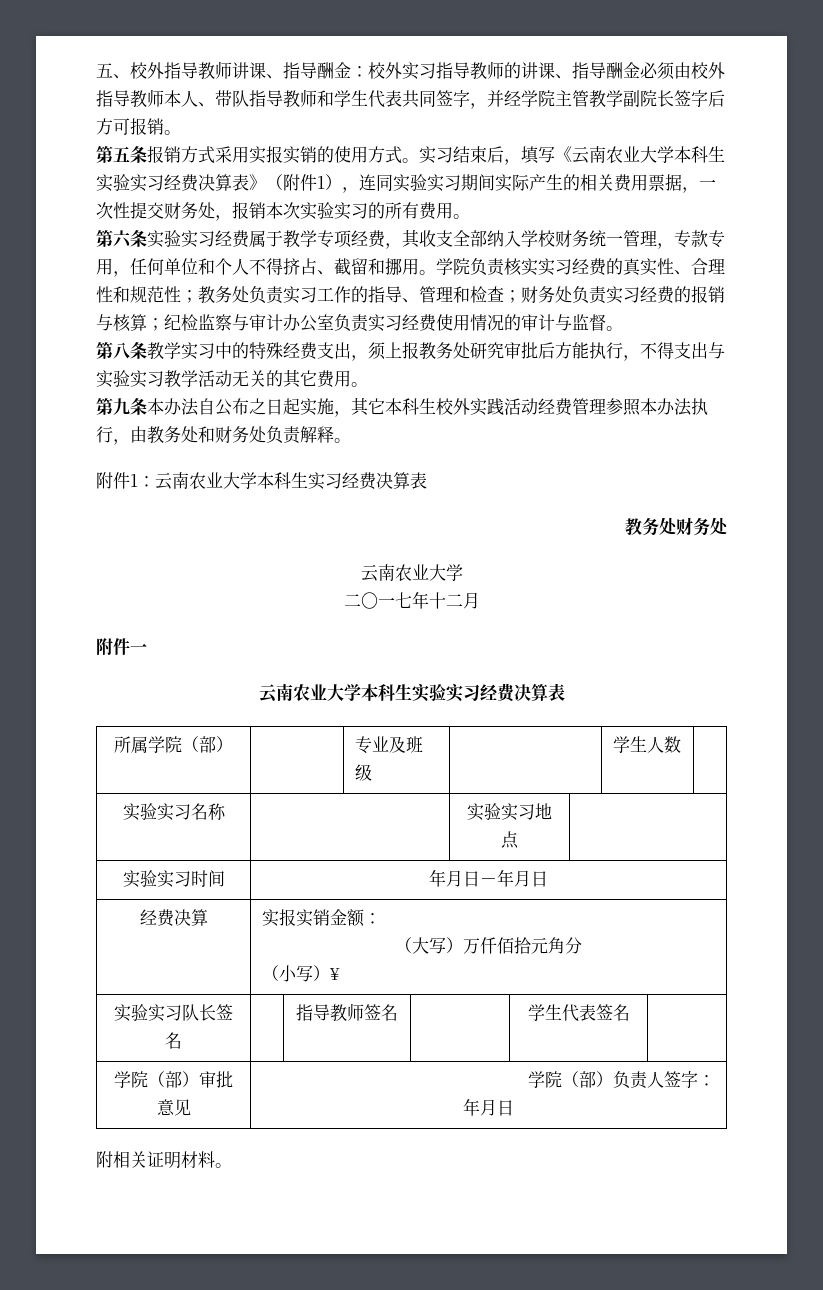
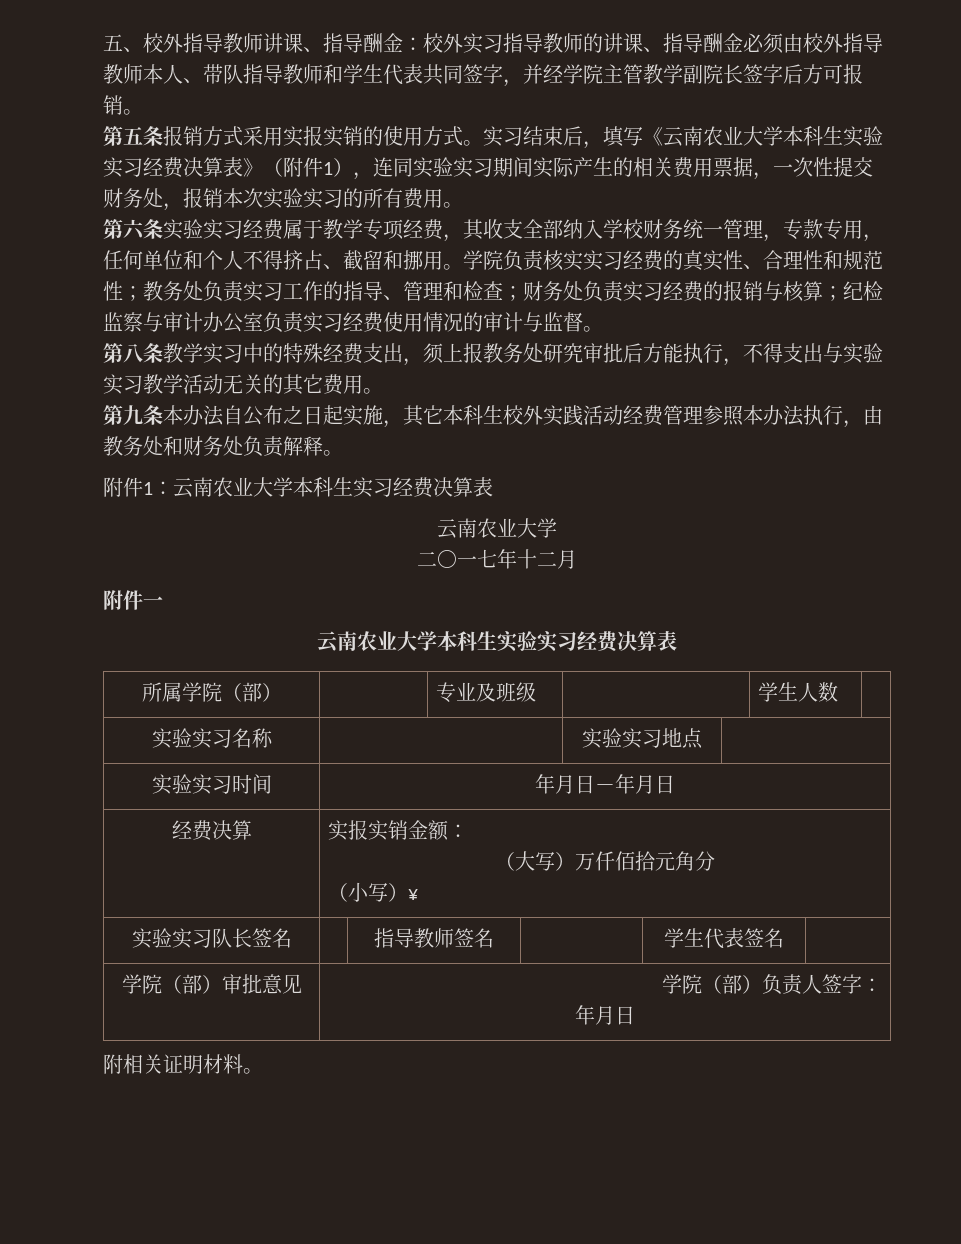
- 教务处财务处

